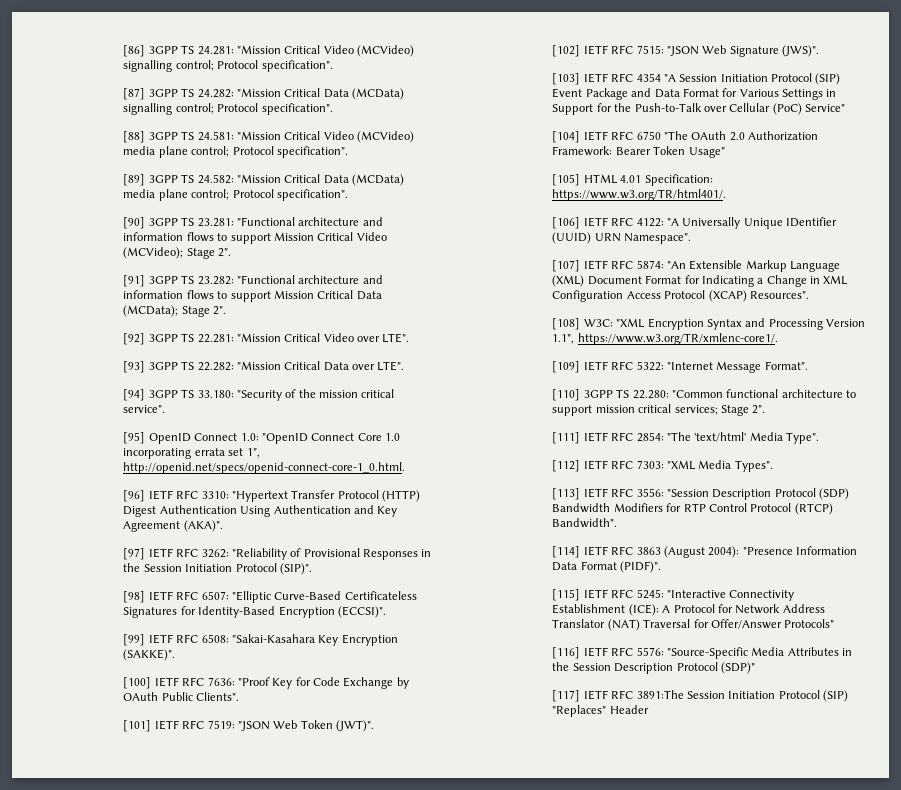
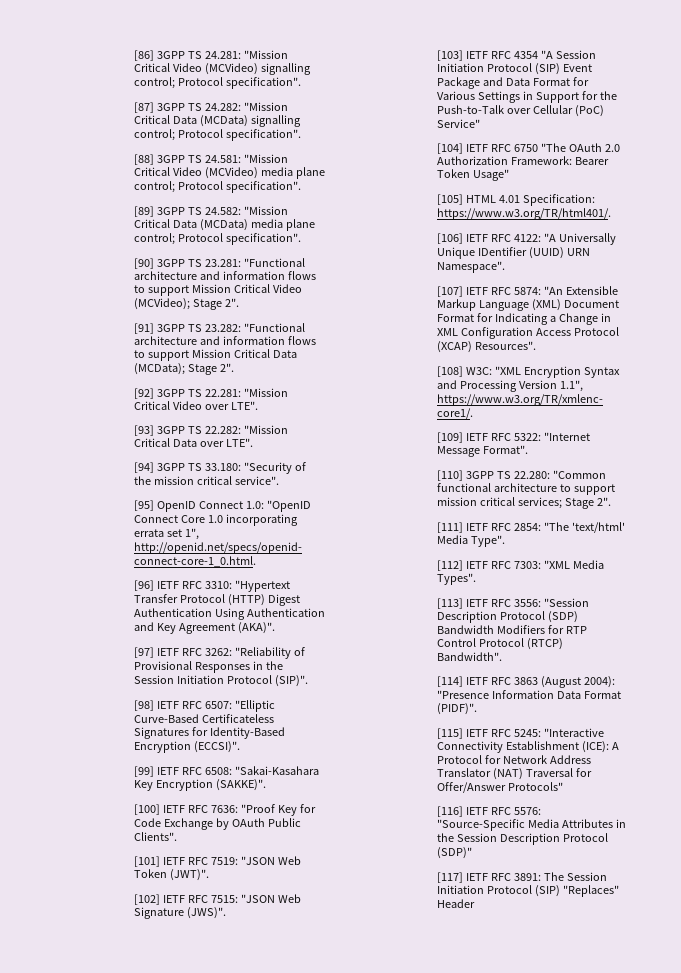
- [117] IETF RFC 3891:The Session Initiation Protocol (SIP) "Replaces" Header
+ [117] IETF RFC 3891: The Session Initiation Protocol (SIP) "Replaces" Header

